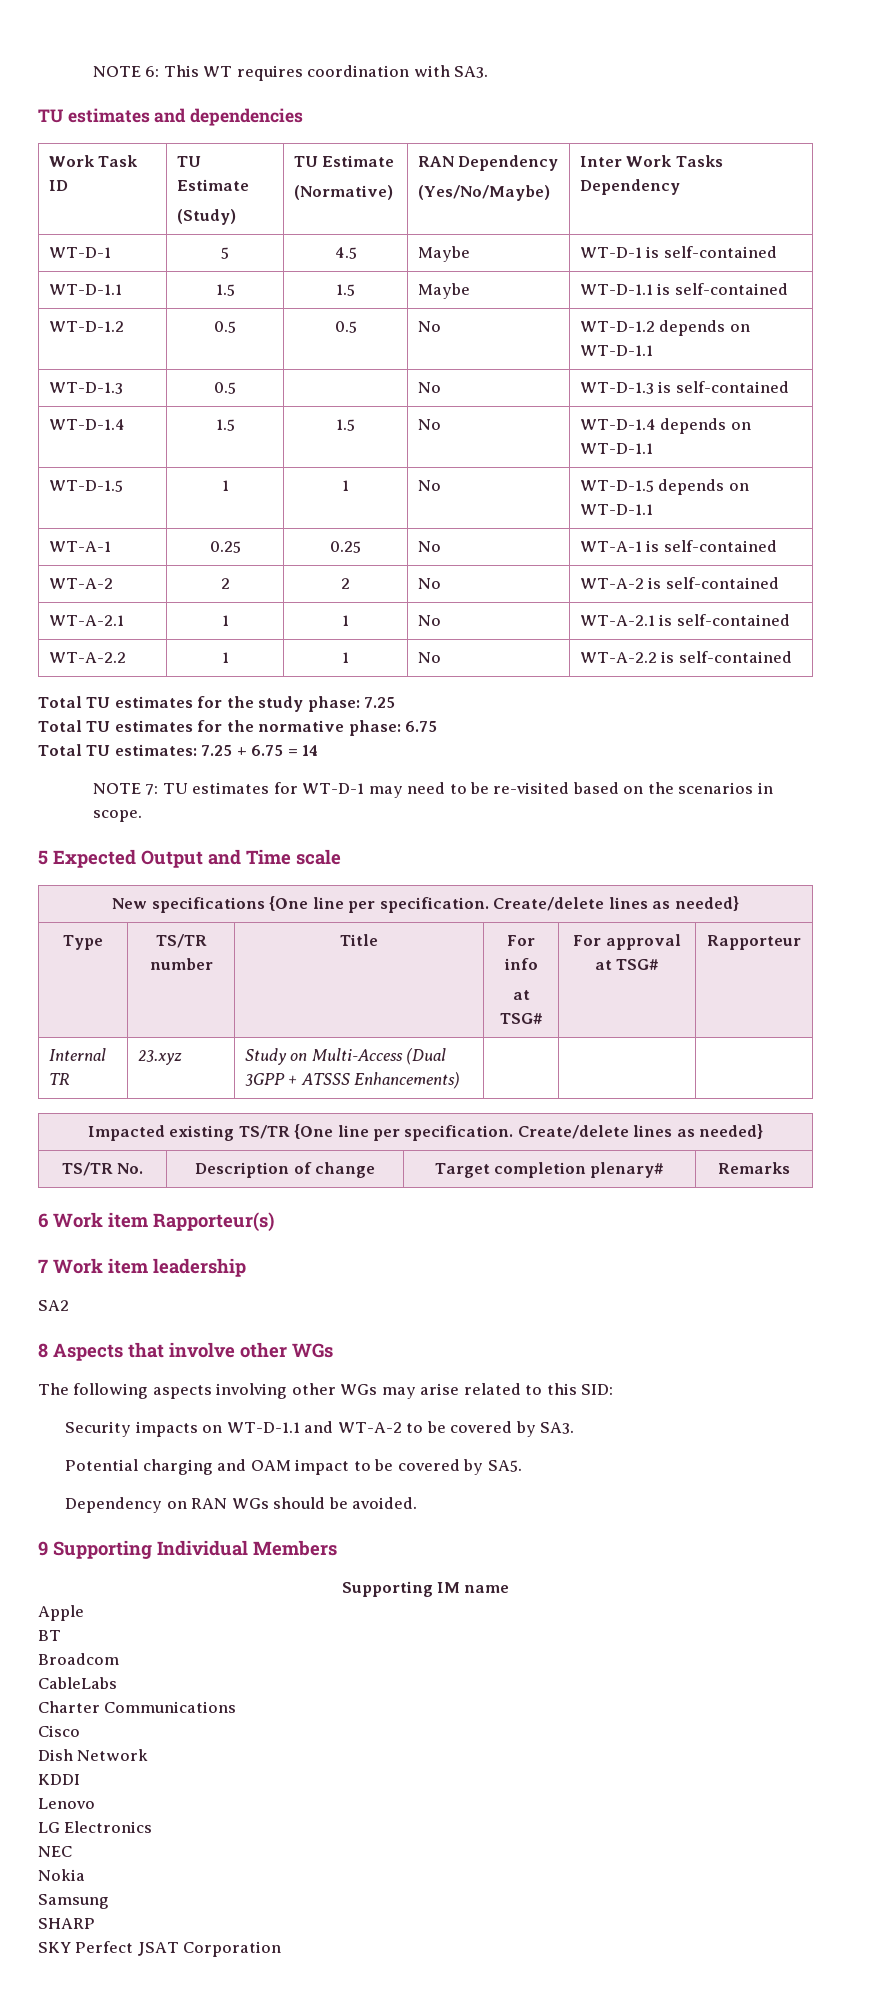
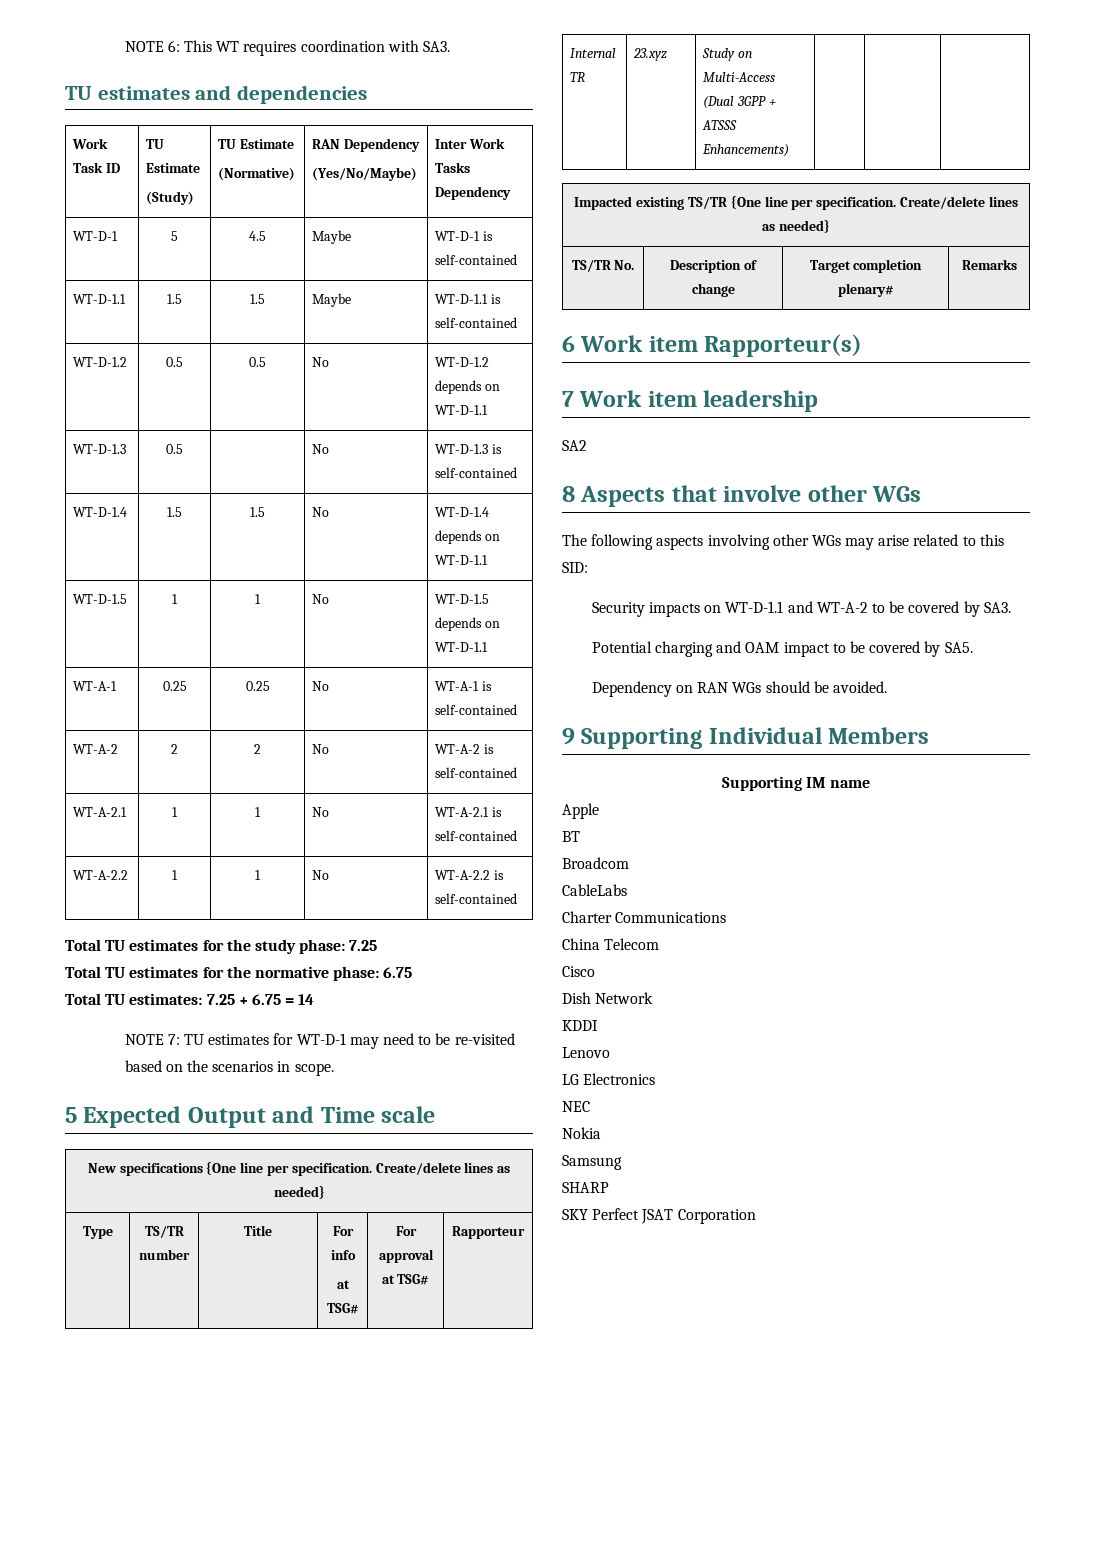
+ China Telecom

